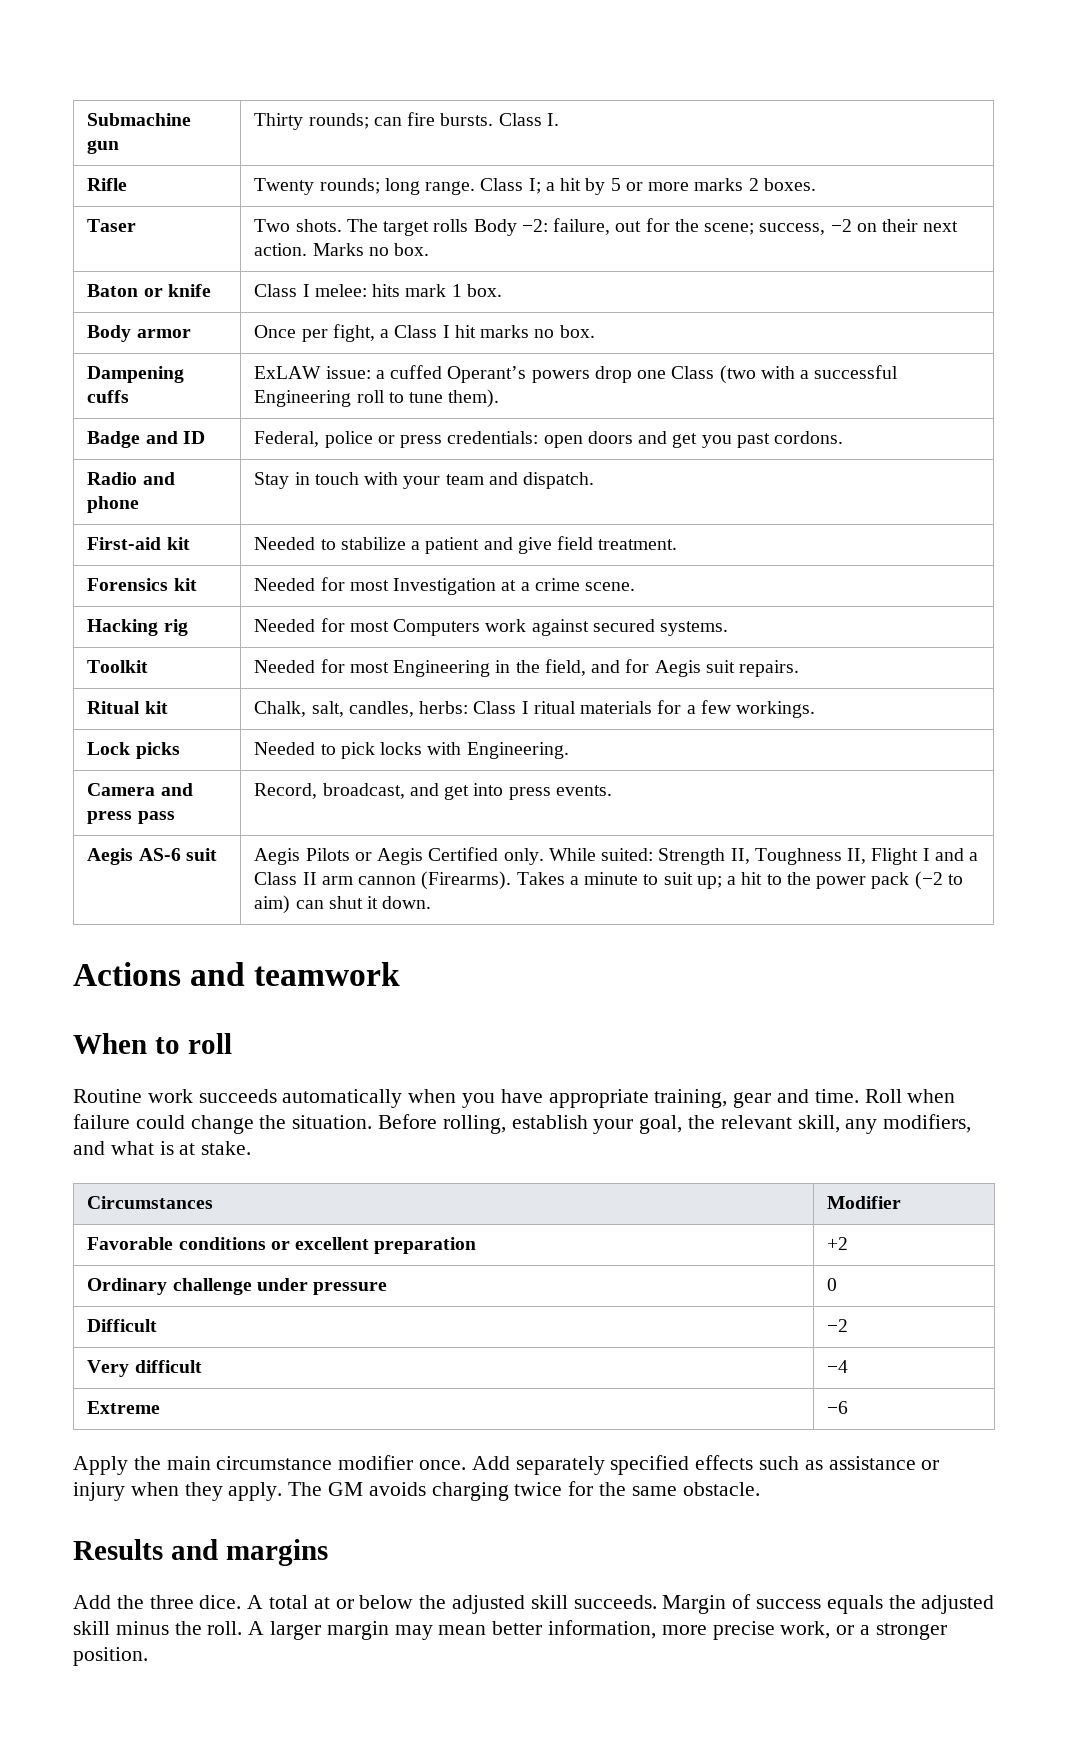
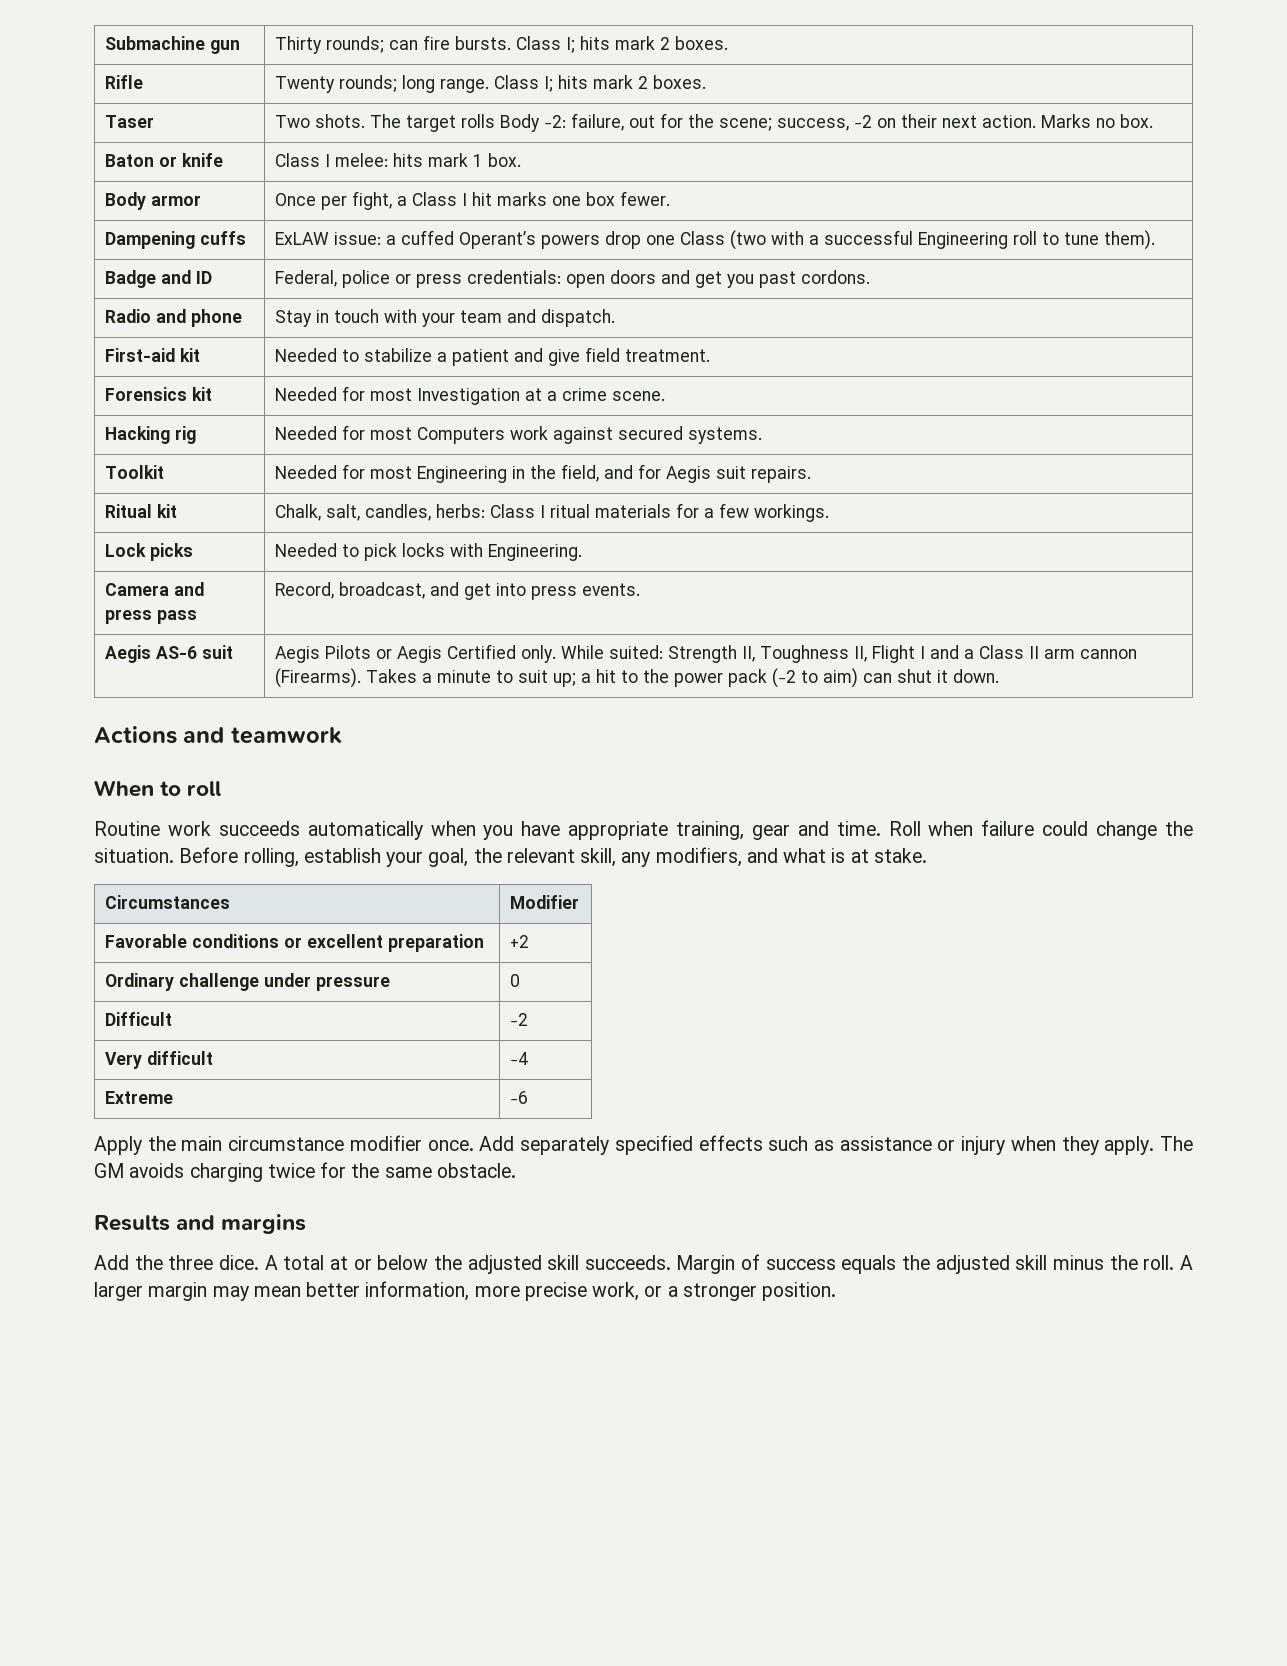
- Submachine gun | Thirty rounds; can fire bursts. Class I.
+ Submachine gun | Thirty rounds; can fire bursts. Class I; hits mark 2 boxes.
- Rifle | Twenty rounds; long range. Class I; a hit by 5 or more marks 2 boxes.
+ Rifle | Twenty rounds; long range. Class I; hits mark 2 boxes.
- Body armor | Once per fight, a Class I hit marks no box.
+ Body armor | Once per fight, a Class I hit marks one box fewer.

